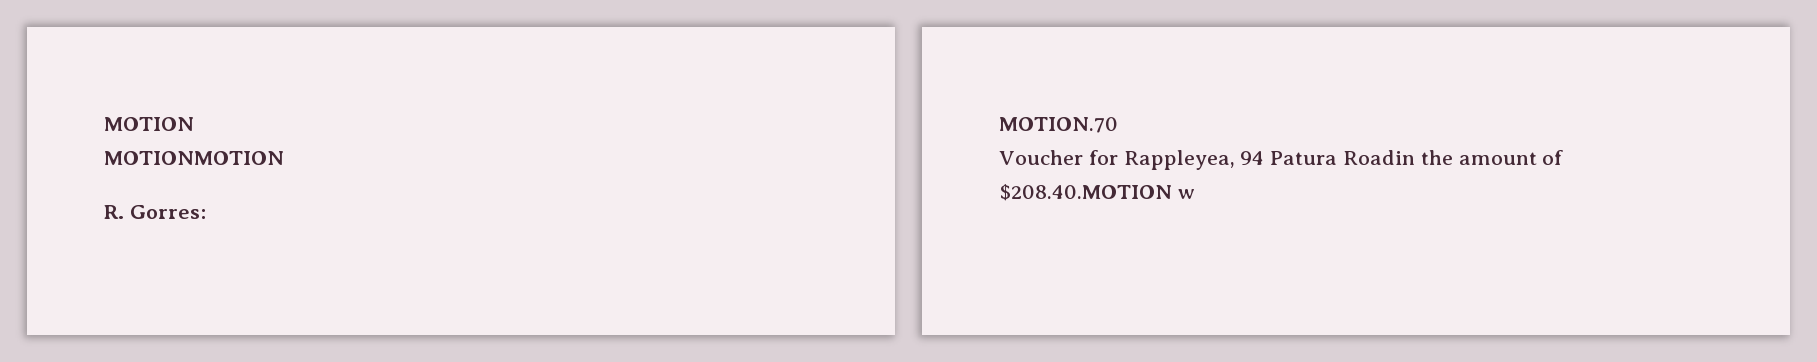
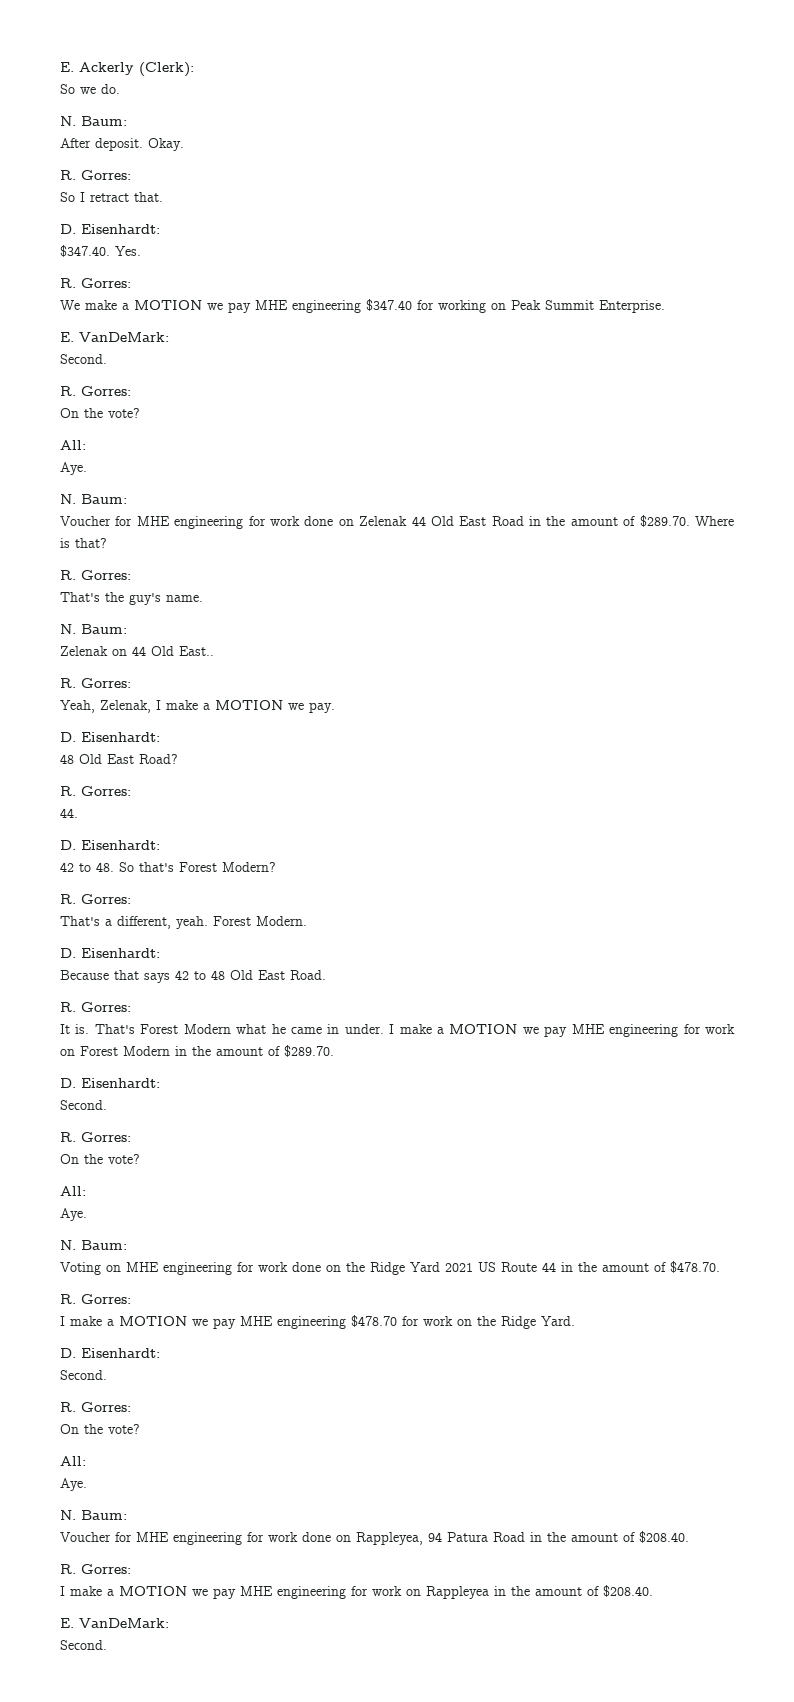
- MOTION
- MOTIONMOTION
+ E. Ackerly (Clerk):
+ So we do.
+ N. Baum:
+ After deposit. Okay.
  R. Gorres:
- MOTION.70
- Voucher for Rappleyea, 94 Patura Roadin the amount of $208.40.MOTION w
+ So I retract that.
+ D. Eisenhardt:
+ $347.40. Yes.
+ R. Gorres:
+ We make a MOTION we pay MHE engineering $347.40 for working on Peak Summit Enterprise.
+ E. VanDeMark:
+ Second.
+ R. Gorres:
+ On the vote?
+ All:
+ Aye.
+ N. Baum:
+ Voucher for MHE engineering for work done on Zelenak 44 Old East Road in the amount of $289.70. Where is that?
+ R. Gorres:
+ That's the guy's name.
+ N. Baum:
+ Zelenak on 44 Old East..
+ R. Gorres:
+ Yeah, Zelenak, I make a MOTION we pay.
+ D. Eisenhardt:
+ 48 Old East Road?
+ R. Gorres:
+ 44.
+ D. Eisenhardt:
+ 42 to 48. So that's Forest Modern?
+ R. Gorres:
+ That's a different, yeah. Forest Modern.
+ D. Eisenhardt:
+ Because that says 42 to 48 Old East Road.
+ R. Gorres:
+ It is. That's Forest Modern what he came in under. I make a MOTION we pay MHE engineering for work on Forest Modern in the amount of $289.70.
+ D. Eisenhardt:
+ Second.
+ R. Gorres:
+ On the vote?
+ All:
+ Aye.
+ N. Baum:
+ Voting on MHE engineering for work done on the Ridge Yard 2021 US Route 44 in the amount of $478.70.
+ R. Gorres:
+ I make a MOTION we pay MHE engineering $478.70 for work on the Ridge Yard.
+ D. Eisenhardt:
+ Second.
+ R. Gorres:
+ On the vote?
+ All:
+ Aye.
+ N. Baum:
+ Voucher for MHE engineering for work done on Rappleyea, 94 Patura Road in the amount of $208.40.
+ R. Gorres:
+ I make a MOTION we pay MHE engineering for work on Rappleyea in the amount of $208.40.
+ E. VanDeMark:
+ Second.

